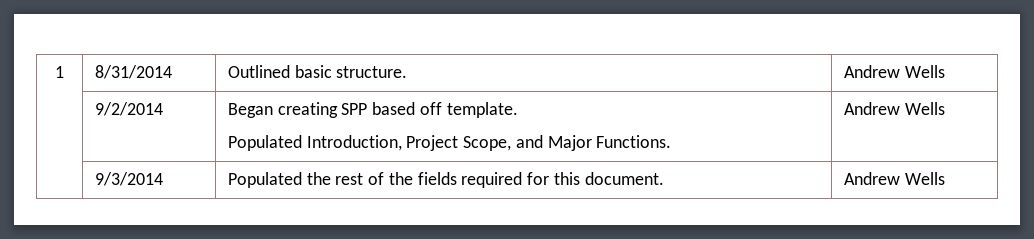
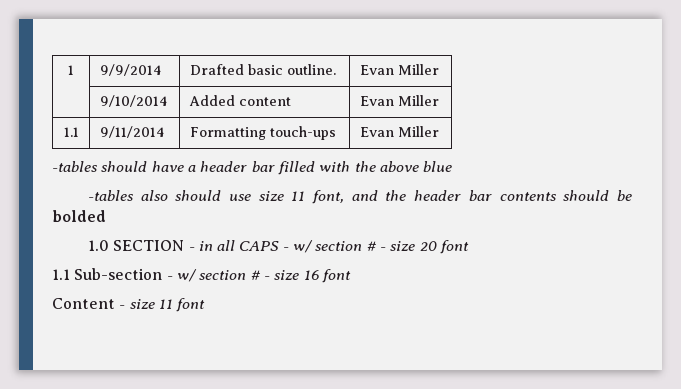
- 1 | 8/31/2014 | Outlined basic structure. | Andrew Wells
- | 9/2/2014 | Began creating SPP based off template.
- Populated Introduction, Project Scope, and Major Functions. | Andrew Wells
- | 9/3/2014 | Populated the rest of the fields required for this document. | Andrew Wells
+ 1 | 9/9/2014 | Drafted basic outline. | Evan Miller
+ | 9/10/2014 | Added content | Evan Miller
+ 1.1 | 9/11/2014 | Formatting touch-ups | Evan Miller
+ -tables should have a header bar filled with the above blue
+ -tables also should use size 11 font, and the header bar contents should be bolded
+ 1.0 SECTION - in all CAPS - w/ section # - size 20 font
+ 1.1 Sub-section - w/ section # - size 16 font
+ Content - size 11 font

